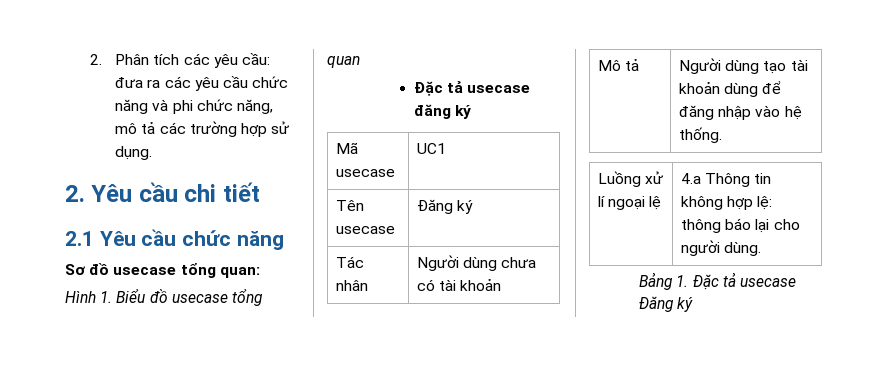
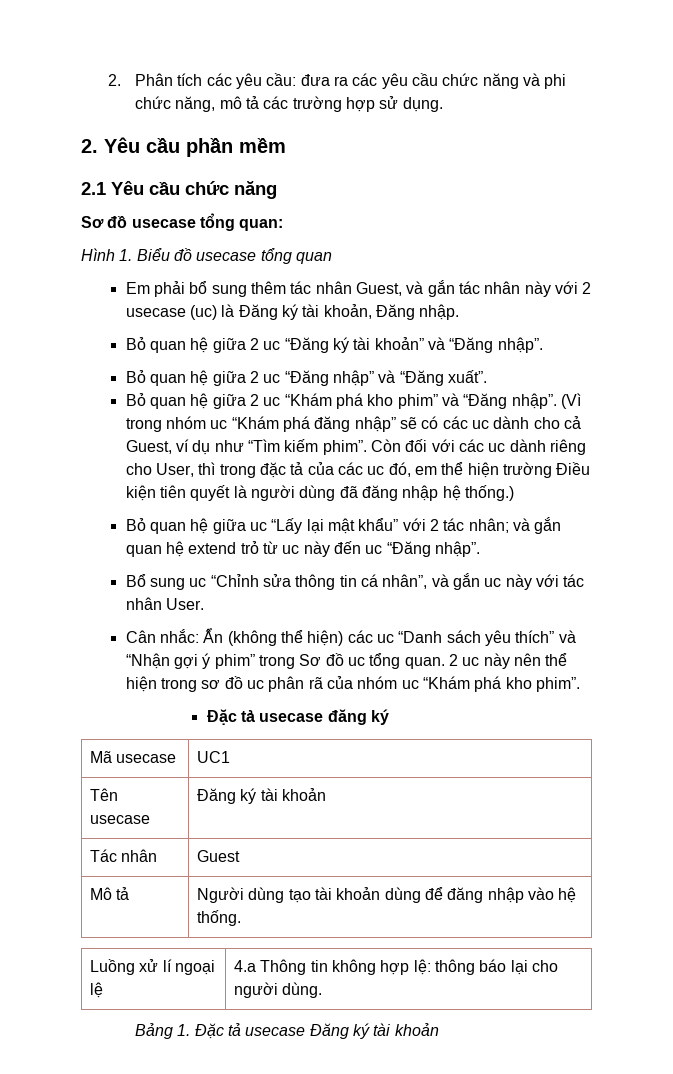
- 2. Yêu cầu chi tiết
+ 2. Yêu cầu phần mềm
+ Em phải bổ sung thêm tác nhân Guest, và gắn tác nhân này với 2 usecase (uc) là Đăng ký tài khoản, Đăng nhập.
+ Bỏ quan hệ giữa 2 uc “Đăng ký tài khoản” và “Đăng nhập”.
+ Bỏ quan hệ giữa 2 uc “Đăng nhập” và “Đăng xuất”.
+ Bỏ quan hệ giữa 2 uc “Khám phá kho phim” và “Đăng nhập”. (Vì trong nhóm uc “Khám phá đăng nhập” sẽ có các uc dành cho cả Guest, ví dụ như “Tìm kiếm phim”. Còn đối với các uc dành riêng cho User, thì trong đặc tả của các uc đó, em thể hiện trường Điều kiện tiên quyết là người dùng đã đăng nhập hệ thống.)
+ Bỏ quan hệ giữa uc “Lấy lại mật khẩu” với 2 tác nhân; và gắn quan hệ extend trỏ từ uc này đến uc “Đăng nhập”.
+ Bổ sung uc “Chỉnh sửa thông tin cá nhân”, và gắn uc này với tác nhân User.
+ Cân nhắc: Ẩn (không thể hiện) các uc “Danh sách yêu thích” và “Nhận gợi ý phim” trong Sơ đồ uc tổng quan. 2 uc này nên thể hiện trong sơ đồ uc phân rã của nhóm uc “Khám phá kho phim”.
- Tên usecase | Đăng ký
+ Tên usecase | Đăng ký tài khoản
- Tác nhân | Người dùng chưa có tài khoản
+ Tác nhân | Guest
- Bảng 1. Đặc tả usecase Đăng ký
+ Bảng 1. Đặc tả usecase Đăng ký tài khoản

